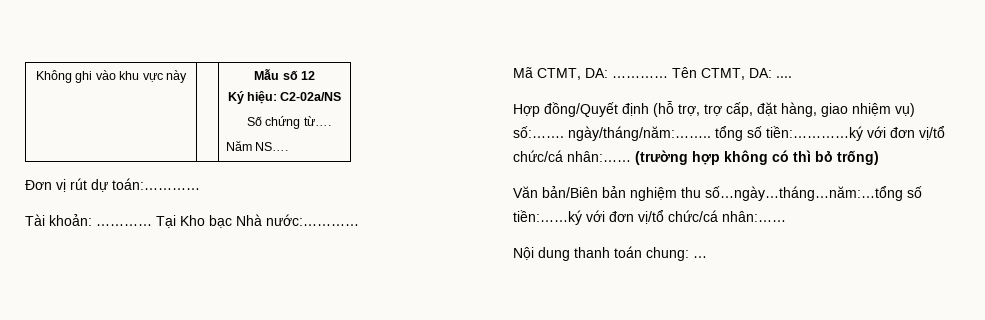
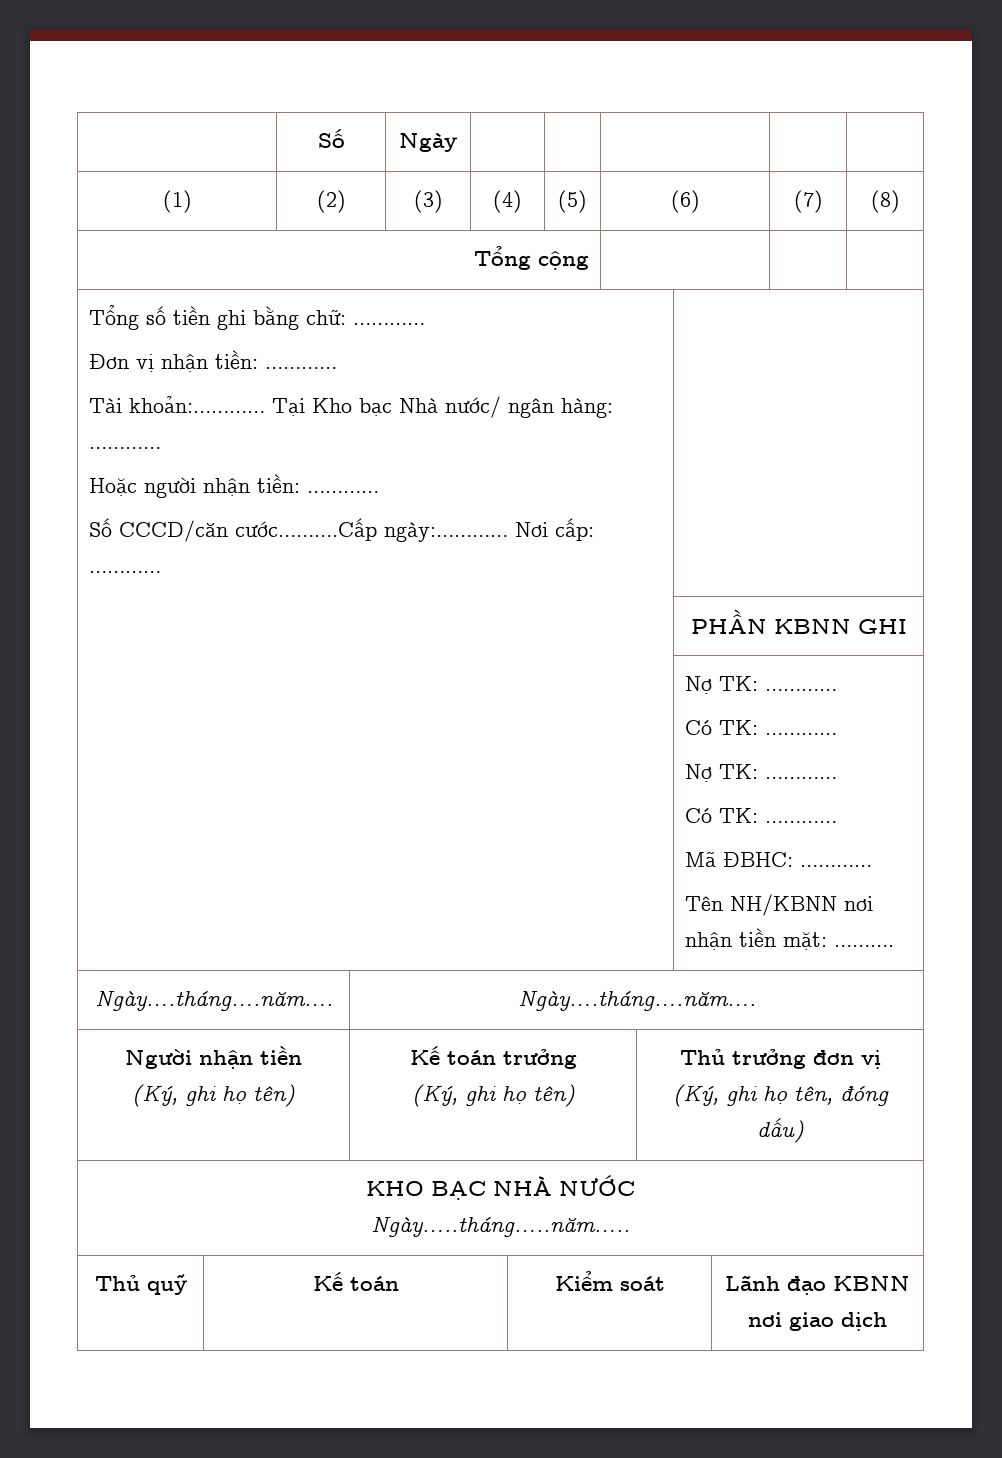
- Không ghi vào khu vực này | | Mẫu số 12
- Ký hiệu: C2-02a/NS
- Số chứng từ….
- Năm NS….
- Đơn vị rút dự toán:…………
- Tài khoản: ………… Tại Kho bạc Nhà nước:…………
- Mã CTMT, DA: ………… Tên CTMT, DA: ....
- Hợp đồng/Quyết định (hỗ trợ, trợ cấp, đặt hàng, giao nhiệm vụ) số:……. ngày/tháng/năm:…….. tổng số tiền:…………ký với đơn vị/tổ chức/cá nhân:…… (trường hợp không có thì bỏ trống)
- Văn bản/Biên bản nghiệm thu số…ngày…tháng…năm:…tổng số tiền:……ký với đơn vị/tổ chức/cá nhân:……
- Nội dung thanh toán chung: …
+ | Số | Ngày | | | | |
+ (1) | (2) | (3) | (4) | (5) | (6) | (7) | (8)
+ Tổng cộng | | |
+ Tổng số tiền ghi bằng chữ: …………
+ Đơn vị nhận tiền: …………
+ Tài khoản:………… Tại Kho bạc Nhà nước/ ngân hàng: …………
+ Hoặc người nhận tiền: …………
+ Số CCCD/căn cước……….Cấp ngày:………… Nơi cấp: ………… |
+ | PHẦN KBNN GHI
+ | Nợ TK: …………
+ Có TK: …………
+ Nợ TK: …………
+ Có TK: …………
+ Mã ĐBHC: …………
+ Tên NH/KBNN nơi nhận tiền mặt: ……….
+ Ngày….tháng….năm…. | Ngày….tháng….năm….
+ Người nhận tiền
+ (Ký, ghi họ tên) | Kế toán trưởng
+ (Ký, ghi họ tên) | Thủ trưởng đơn vị
+ (Ký, ghi họ tên, đóng dấu)
+ KHO BẠC NHÀ NƯỚC
+ Ngày…..tháng…..năm…..
+ Thủ quỹ | Kế toán | Kiểm soát | Lãnh đạo KBNN nơi giao dịch

